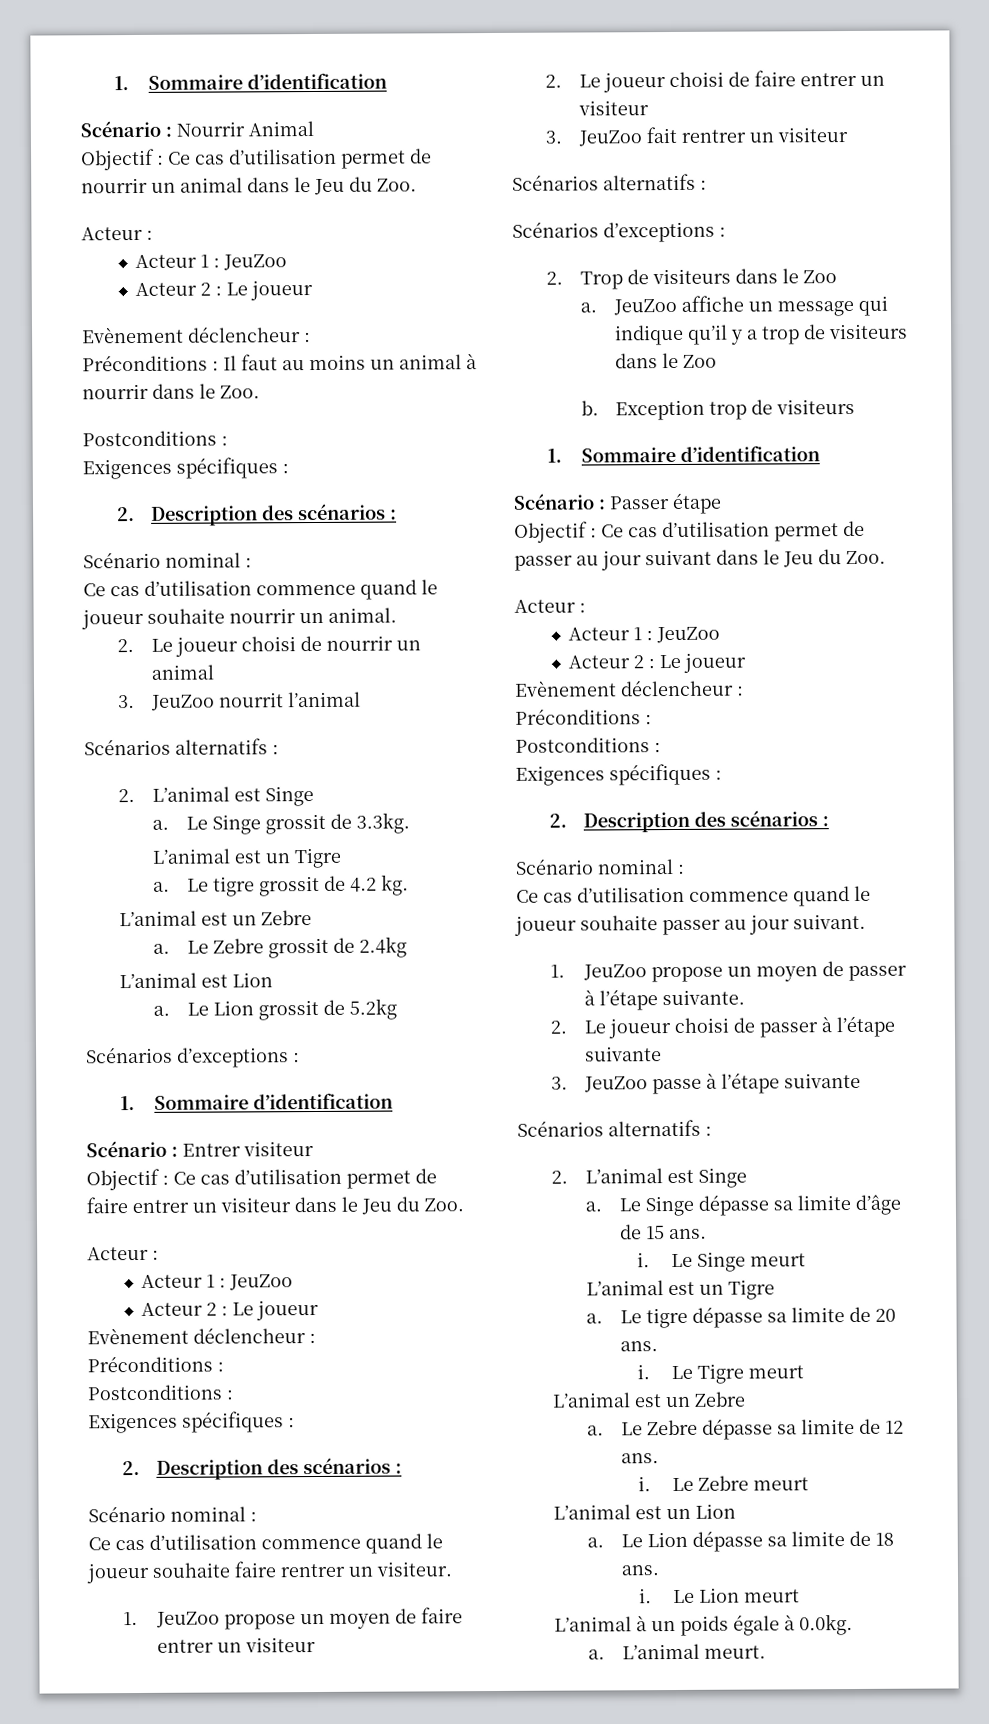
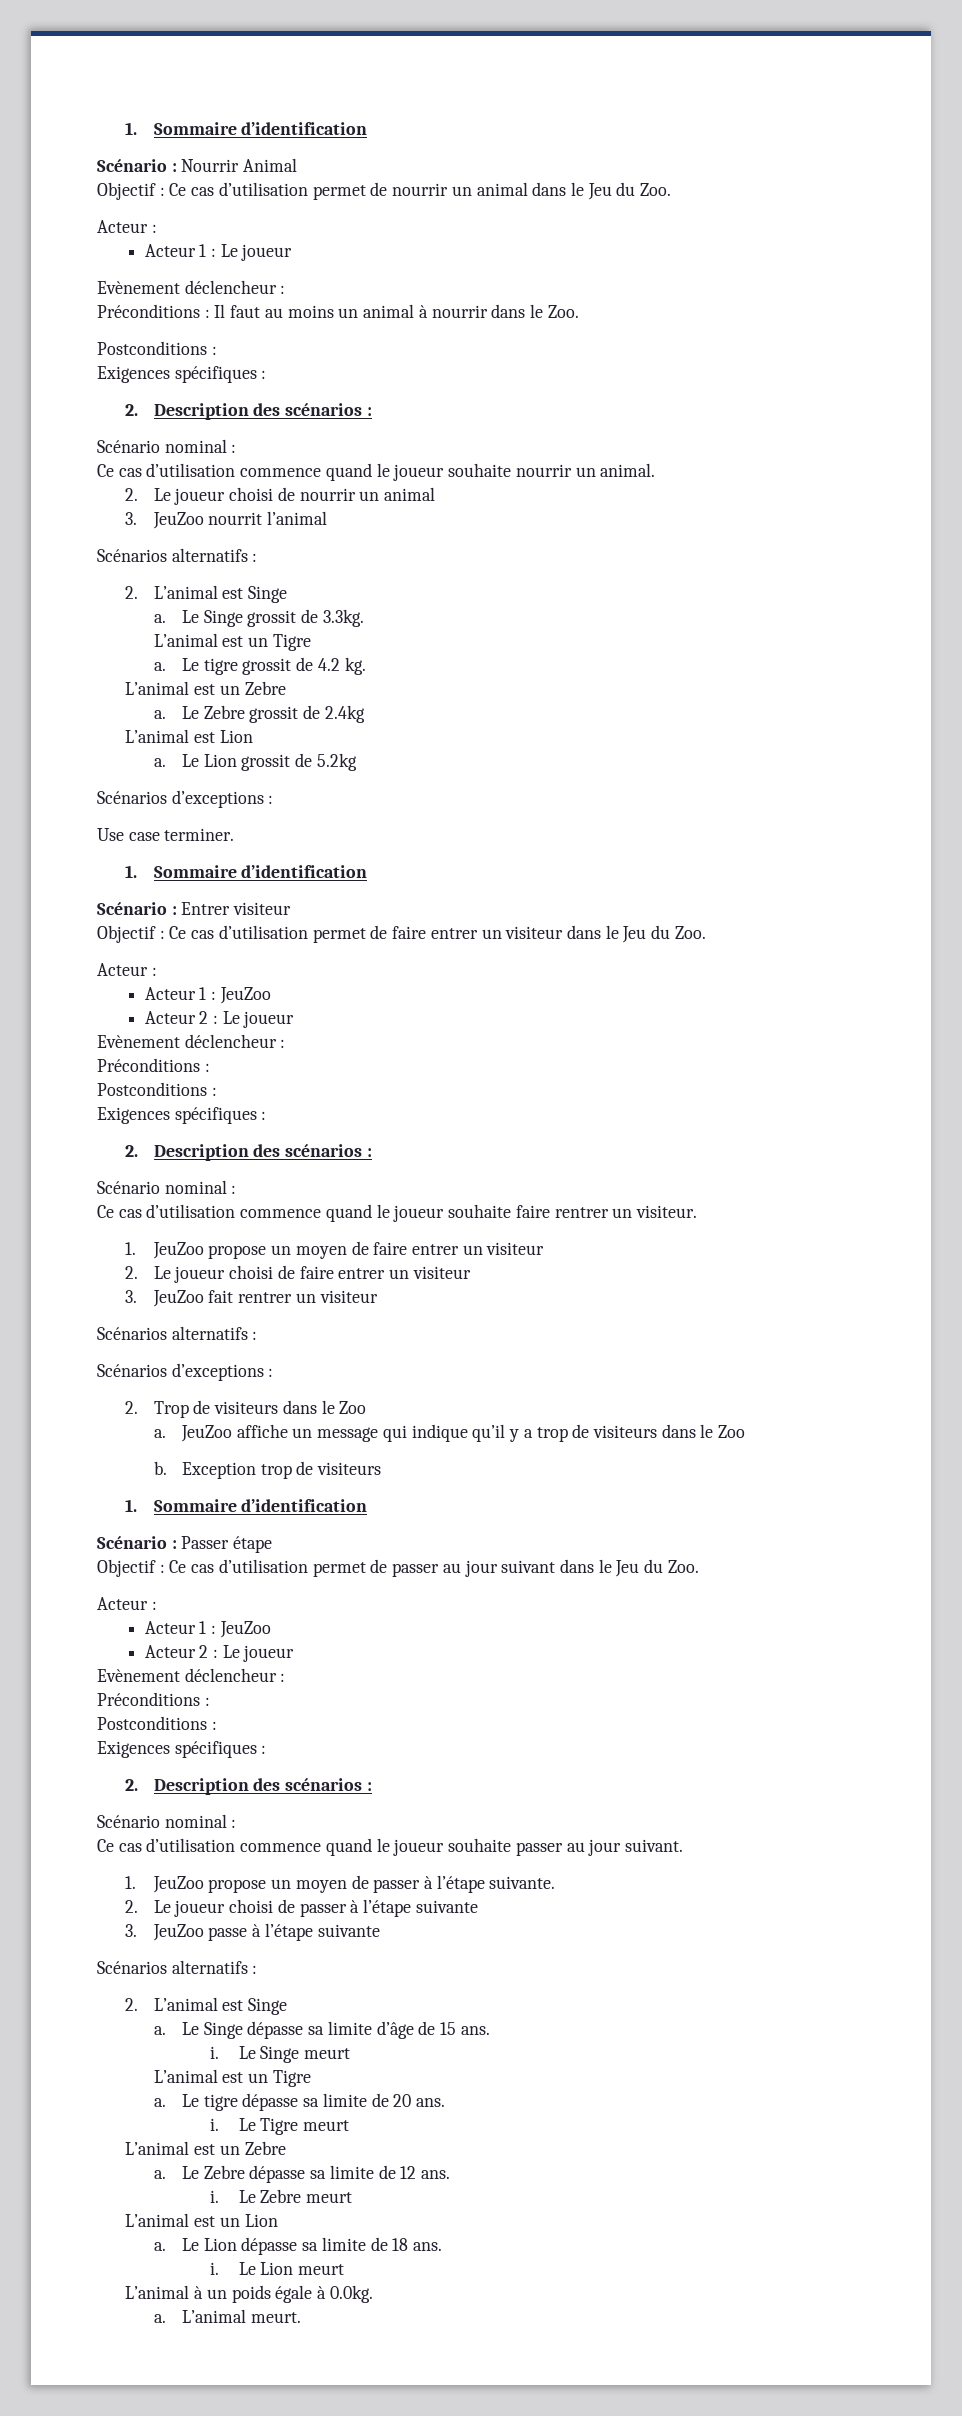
  Objectif : Ce cas d’utilisation permet de nourrir un animal dans le Jeu du Zoo.
  Acteur :
- Acteur 1 : JeuZoo
- Acteur 2 : Le joueur
+ Acteur 1 : Le joueur
+ Use case terminer.

